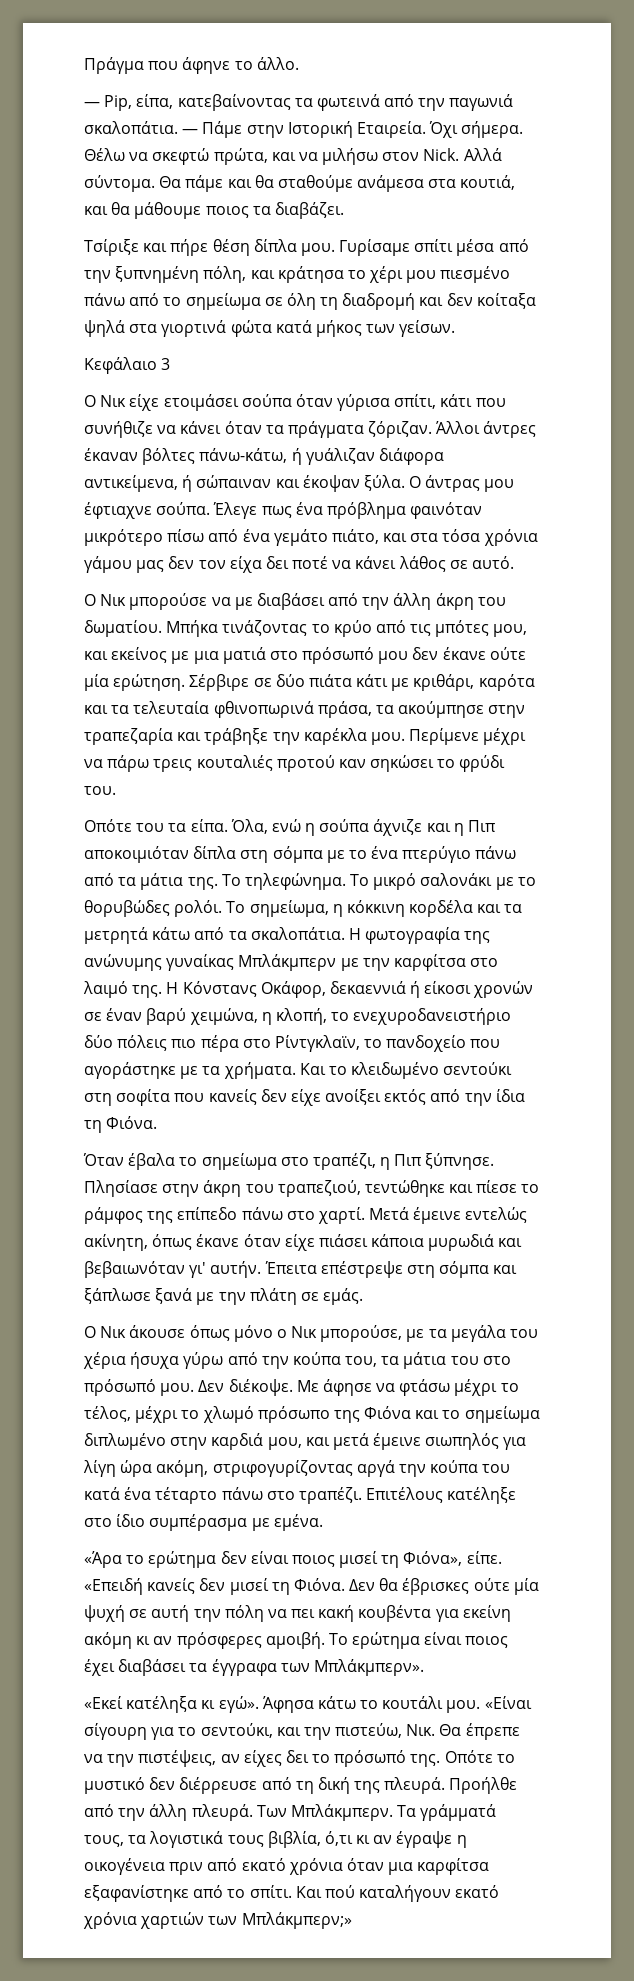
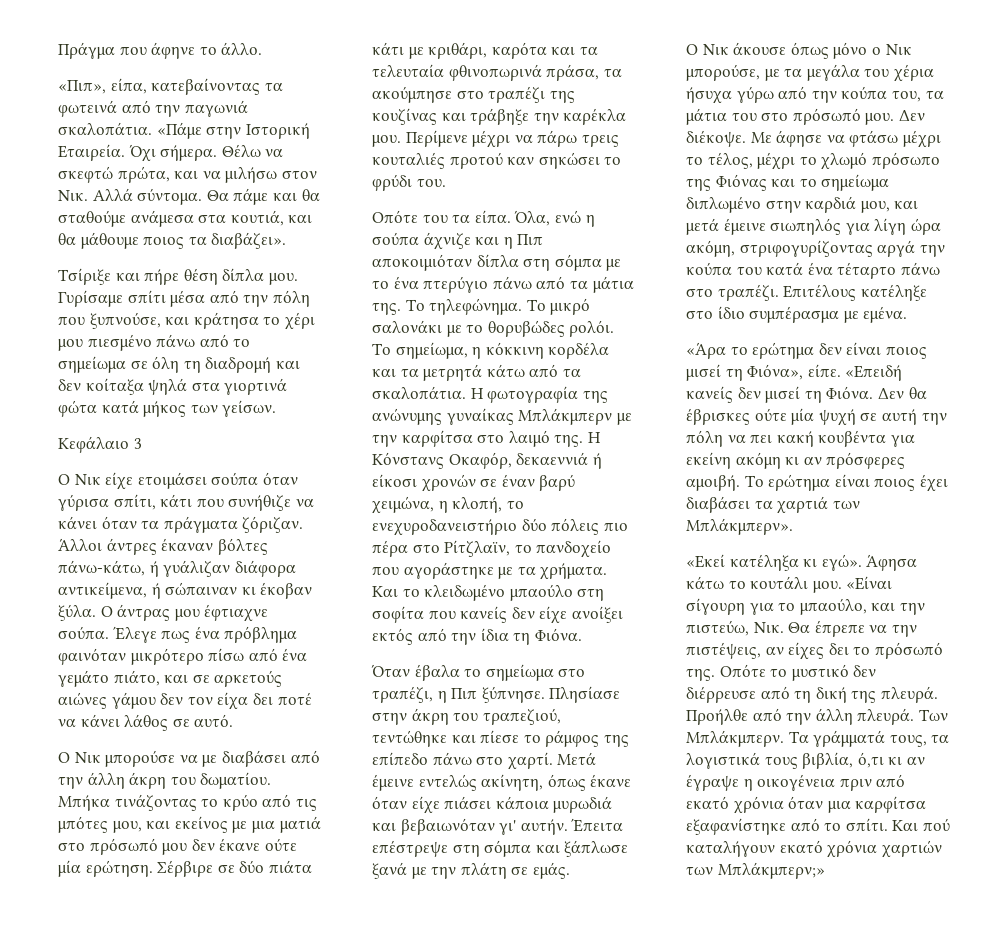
- — Pip, είπα, κατεβαίνοντας τα φωτεινά από την παγωνιά σκαλοπάτια.
+ «Πιπ», είπα, κατεβαίνοντας τα φωτεινά από την παγωνιά σκαλοπάτια.
- — Πάμε στην Ιστορική Εταιρεία.
+ «Πάμε στην Ιστορική Εταιρεία.
- Θέλω να σκεφτώ πρώτα, και να μιλήσω στον Nick. Αλλά σύντομα.
+ Θέλω να σκεφτώ πρώτα, και να μιλήσω στον Νικ. Αλλά σύντομα.
- Θα πάμε και θα σταθούμε ανάμεσα στα κουτιά, και θα μάθουμε ποιος τα διαβάζει.
+ Θα πάμε και θα σταθούμε ανάμεσα στα κουτιά, και θα μάθουμε ποιος τα διαβάζει».
- Γυρίσαμε σπίτι μέσα από την ξυπνημένη πόλη, και κράτησα το χέρι μου πιεσμένο πάνω από το σημείωμα σε όλη τη διαδρομή και δεν κοίταξα ψηλά στα γιορτινά φώτα κατά μήκος των γείσων.
+ Γυρίσαμε σπίτι μέσα από την πόλη που ξυπνούσε, και κράτησα το χέρι μου πιεσμένο πάνω από το σημείωμα σε όλη τη διαδρομή και δεν κοίταξα ψηλά στα γιορτινά φώτα κατά μήκος των γείσων.
- Άλλοι άντρες έκαναν βόλτες πάνω-κάτω, ή γυάλιζαν διάφορα αντικείμενα, ή σώπαιναν και έκοψαν ξύλα.
+ Άλλοι άντρες έκαναν βόλτες πάνω-κάτω, ή γυάλιζαν διάφορα αντικείμενα, ή σώπαιναν κι έκοβαν ξύλα.
- Έλεγε πως ένα πρόβλημα φαινόταν μικρότερο πίσω από ένα γεμάτο πιάτο, και στα τόσα χρόνια γάμου μας δεν τον είχα δει ποτέ να κάνει λάθος σε αυτό.
+ Έλεγε πως ένα πρόβλημα φαινόταν μικρότερο πίσω από ένα γεμάτο πιάτο, και σε αρκετούς αιώνες γάμου δεν τον είχα δει ποτέ να κάνει λάθος σε αυτό.
- Σέρβιρε σε δύο πιάτα κάτι με κριθάρι, καρότα και τα τελευταία φθινοπωρινά πράσα, τα ακούμπησε στην τραπεζαρία και τράβηξε την καρέκλα μου.
+ Σέρβιρε σε δύο πιάτα κάτι με κριθάρι, καρότα και τα τελευταία φθινοπωρινά πράσα, τα ακούμπησε στο τραπέζι της κουζίνας και τράβηξε την καρέκλα μου.
- Η Κόνστανς Οκάφορ, δεκαεννιά ή είκοσι χρονών σε έναν βαρύ χειμώνα, η κλοπή, το ενεχυροδανειστήριο δύο πόλεις πιο πέρα στο Ρίντγκλαϊν, το πανδοχείο που αγοράστηκε με τα χρήματα.
+ Η Κόνστανς Οκαφόρ, δεκαεννιά ή είκοσι χρονών σε έναν βαρύ χειμώνα, η κλοπή, το ενεχυροδανειστήριο δύο πόλεις πιο πέρα στο Ρίτζλαϊν, το πανδοχείο που αγοράστηκε με τα χρήματα.
- Και το κλειδωμένο σεντούκι στη σοφίτα που κανείς δεν είχε ανοίξει εκτός από την ίδια τη Φιόνα.
+ Και το κλειδωμένο μπαούλο στη σοφίτα που κανείς δεν είχε ανοίξει εκτός από την ίδια τη Φιόνα.
- Με άφησε να φτάσω μέχρι το τέλος, μέχρι το χλωμό πρόσωπο της Φιόνα και το σημείωμα διπλωμένο στην καρδιά μου, και μετά έμεινε σιωπηλός για λίγη ώρα ακόμη, στριφογυρίζοντας αργά την κούπα του κατά ένα τέταρτο πάνω στο τραπέζι.
+ Με άφησε να φτάσω μέχρι το τέλος, μέχρι το χλωμό πρόσωπο της Φιόνας και το σημείωμα διπλωμένο στην καρδιά μου, και μετά έμεινε σιωπηλός για λίγη ώρα ακόμη, στριφογυρίζοντας αργά την κούπα του κατά ένα τέταρτο πάνω στο τραπέζι.
- Το ερώτημα είναι ποιος έχει διαβάσει τα έγγραφα των Μπλάκμπερν».
+ Το ερώτημα είναι ποιος έχει διαβάσει τα χαρτιά των Μπλάκμπερν».
- «Είναι σίγουρη για το σεντούκι, και την πιστεύω, Νικ. Θα έπρεπε να την πιστέψεις, αν είχες δει το πρόσωπό της.
+ «Είναι σίγουρη για το μπαούλο, και την πιστεύω, Νικ. Θα έπρεπε να την πιστέψεις, αν είχες δει το πρόσωπό της.

